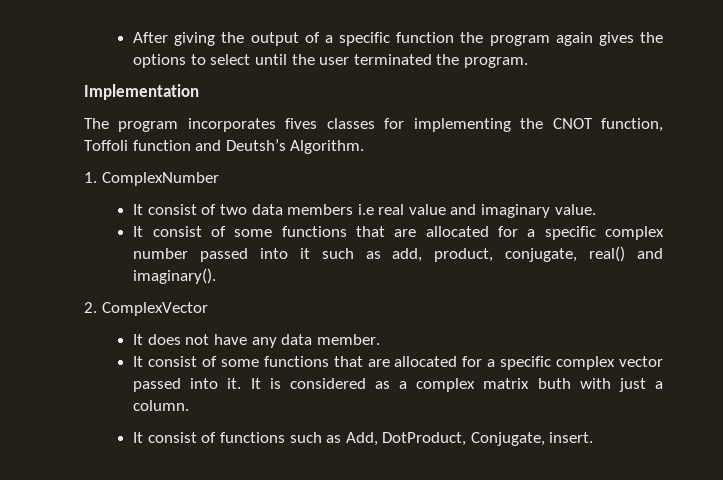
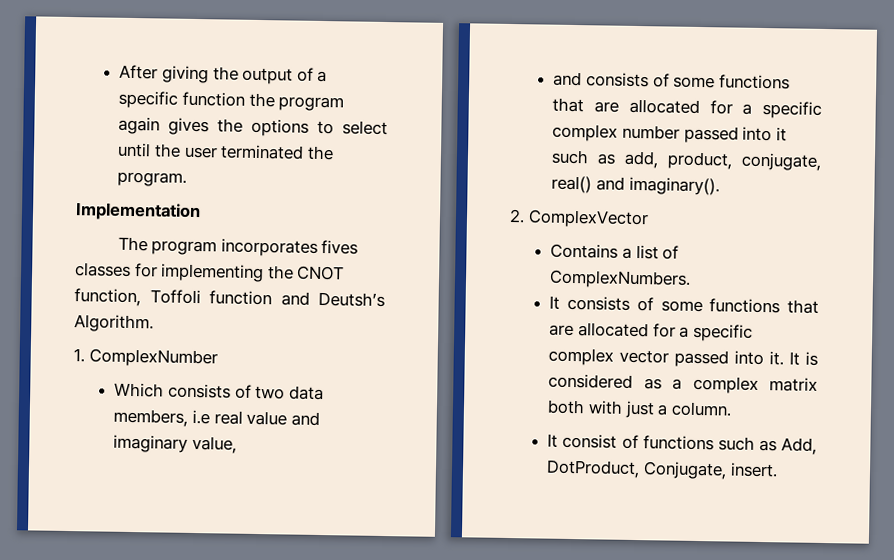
- It consist of two data members i.e real value and imaginary value.
- It consist of some functions that are allocated for a specific complex number passed into it such as add, product, conjugate, real() and imaginary().
+ Which consists of two data members, i.e real value and imaginary value,
+ and consists of some functions that are allocated for a specific complex number passed into it such as add, product, conjugate, real() and imaginary().
- It does not have any data member.
- It consist of some functions that are allocated for a specific complex vector passed into it.
+ Contains a list of ComplexNumbers.
+ It consists of some functions that are allocated for a specific complex vector passed into it.
- It is considered as a complex matrix buth with just a column.
+ It is considered as a complex matrix both with just a column.

